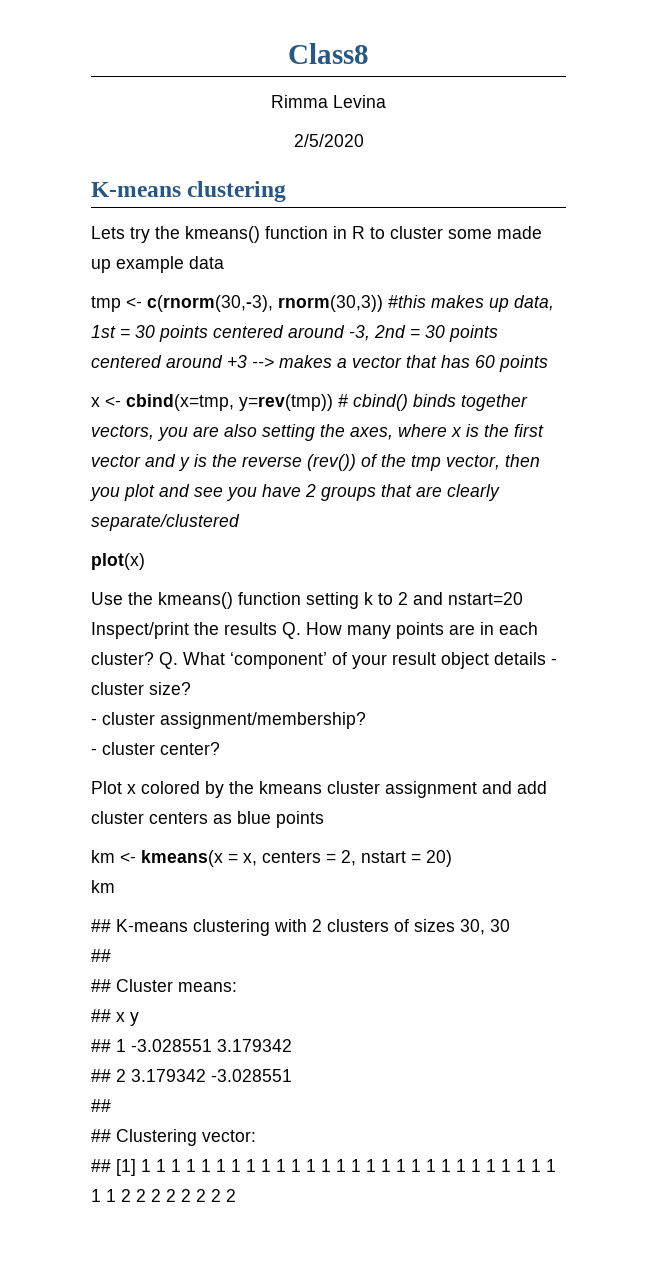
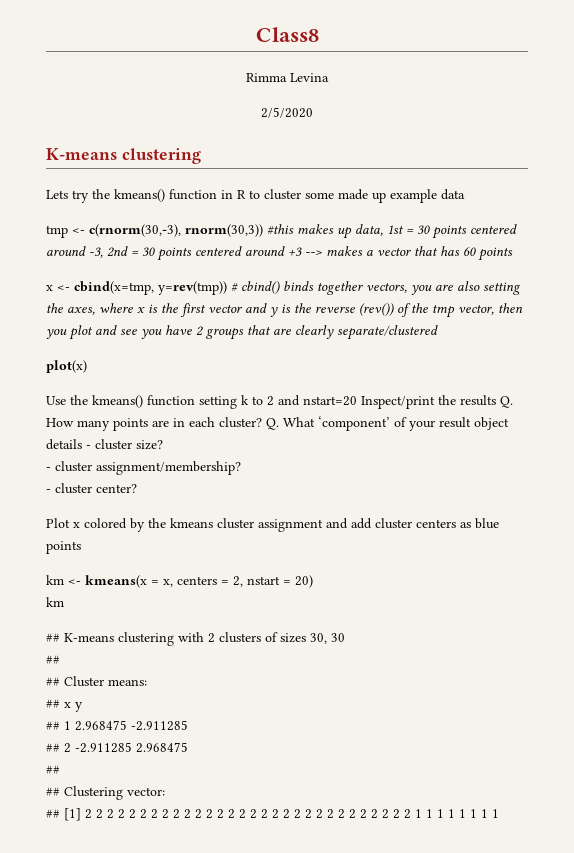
- ## 1 -3.028551 3.179342
+ ## 1 2.968475 -2.911285
- ## 2 3.179342 -3.028551
+ ## 2 -2.911285 2.968475
- ## [1] 1 1 1 1 1 1 1 1 1 1 1 1 1 1 1 1 1 1 1 1 1 1 1 1 1 1 1 1 1 1 2 2 2 2 2 2 2 2
+ ## [1] 2 2 2 2 2 2 2 2 2 2 2 2 2 2 2 2 2 2 2 2 2 2 2 2 2 2 2 2 2 2 1 1 1 1 1 1 1 1

